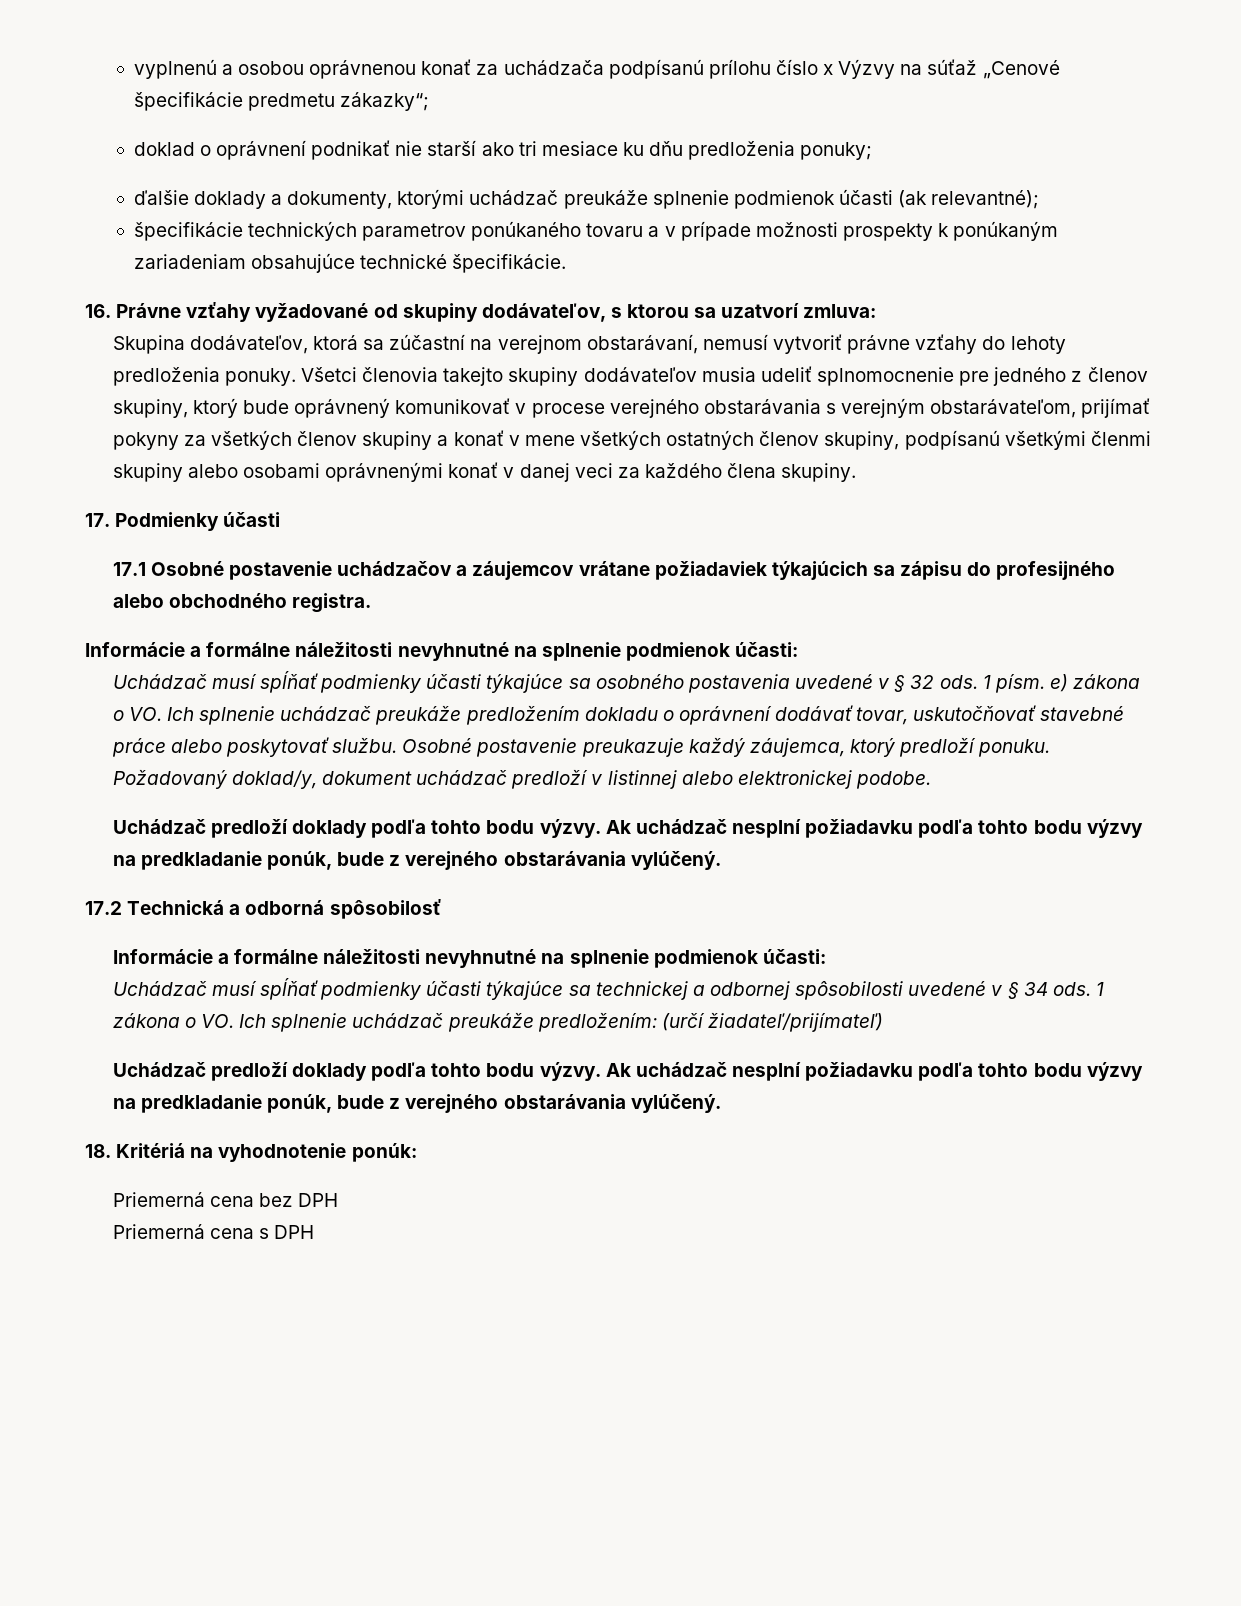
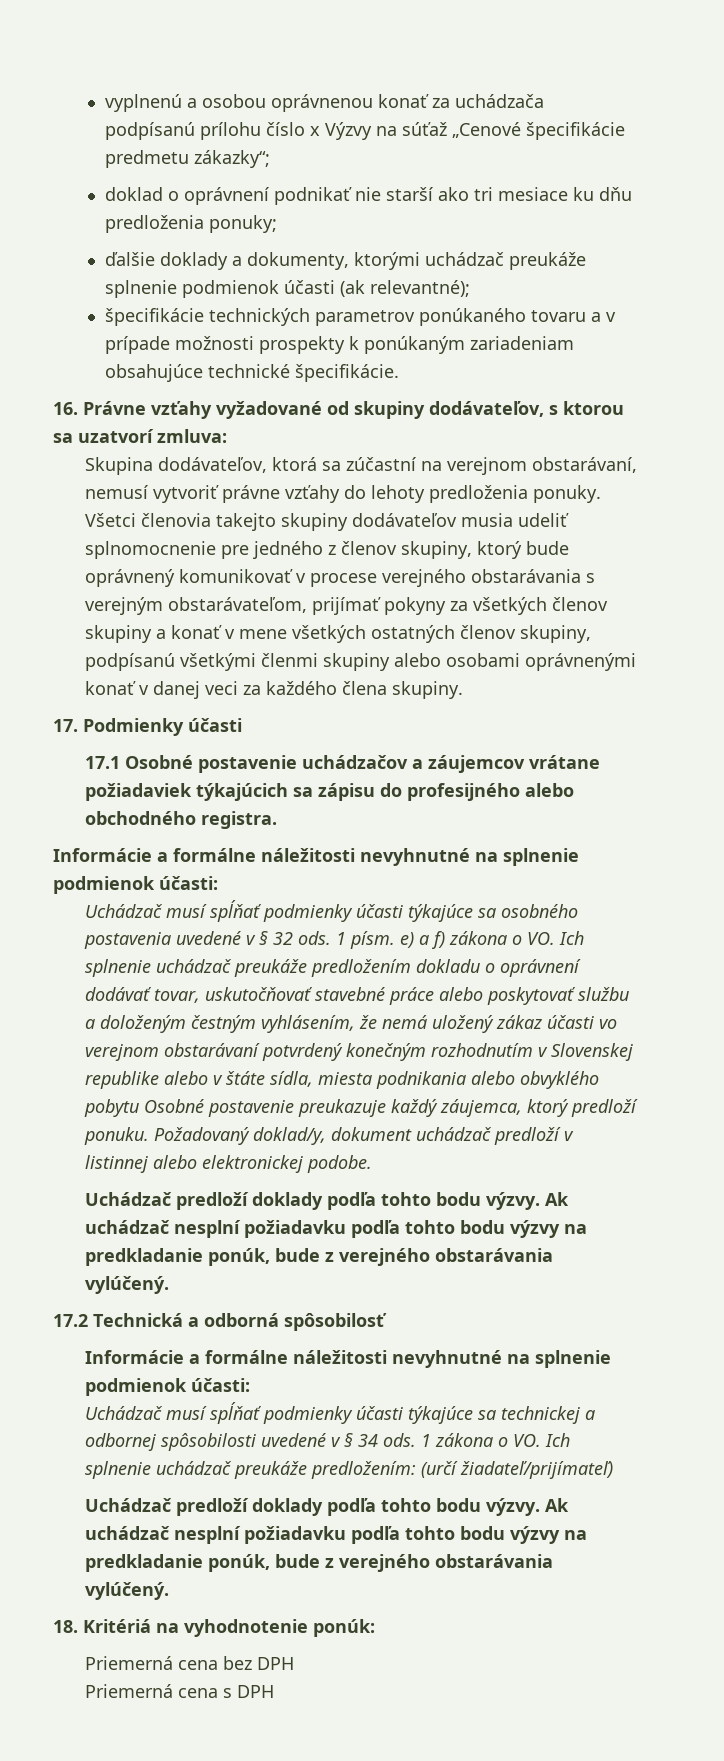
- 1 písm. e) zákona o VO. Ich splnenie uchádzač preukáže predložením dokladu o oprávnení dodávať tovar, uskutočňovať stavebné práce alebo poskytovať službu. Osobné postavenie preukazuje každý záujemca, ktorý predloží ponuku.
+ 1 písm. e) a f) zákona o VO. Ich splnenie uchádzač preukáže predložením dokladu o oprávnení dodávať tovar, uskutočňovať stavebné práce alebo poskytovať službu a doloženým čestným vyhlásením, že nemá uložený zákaz účasti vo verejnom obstarávaní potvrdený konečným rozhodnutím v Slovenskej republike alebo v štáte sídla, miesta podnikania alebo obvyklého pobytu Osobné postavenie preukazuje každý záujemca, ktorý predloží ponuku.

